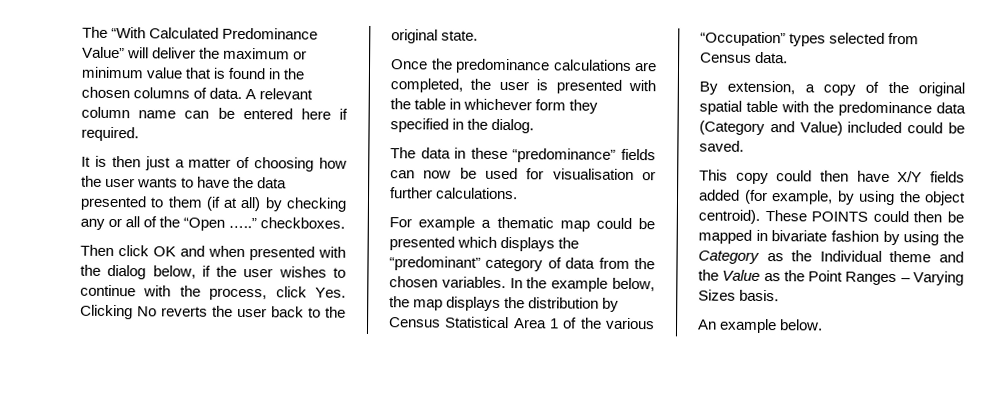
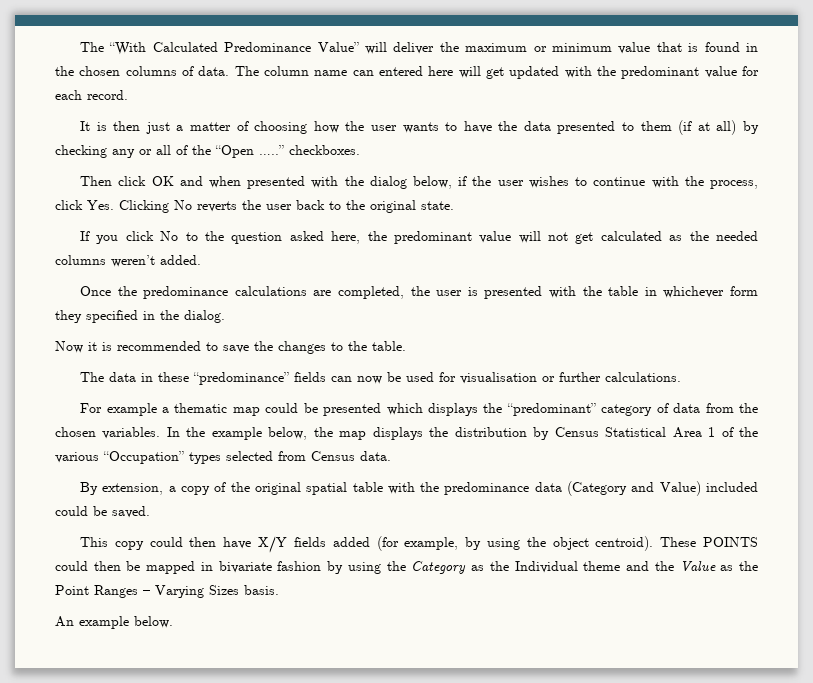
- A relevant column name can be entered here if required.
+ The column name can entered here will get updated with the predominant value for each record.
+ If you click No to the question asked here, the predominant value will not get calculated as the needed columns weren’t added.
+ Now it is recommended to save the changes to the table.

